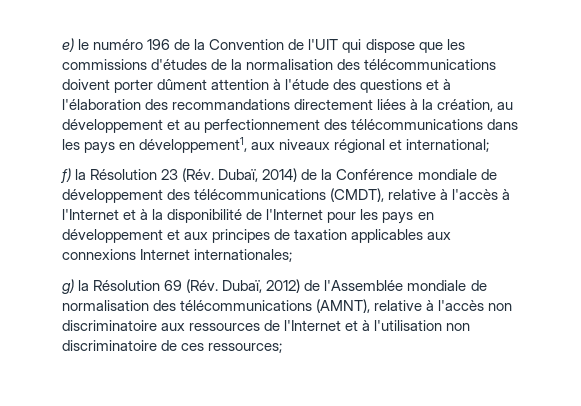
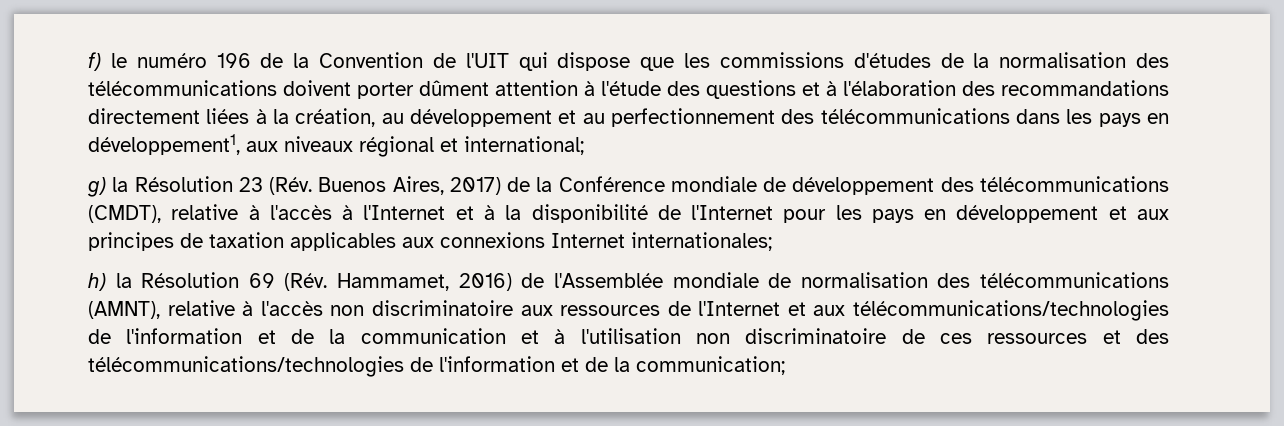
- e) le numéro 196 de la Convention de l'UIT qui dispose que les commissions d'études de la normalisation des télécommunications doivent porter dûment attention à l'étude des questions et à l'élaboration des recommandations directement liées à la création, au développement et au perfectionnement des télécommunications dans les pays en développement1, aux niveaux régional et international;
+ f) le numéro 196 de la Convention de l'UIT qui dispose que les commissions d'études de la normalisation des télécommunications doivent porter dûment attention à l'étude des questions et à l'élaboration des recommandations directement liées à la création, au développement et au perfectionnement des télécommunications dans les pays en développement1, aux niveaux régional et international;
- f) la Résolution 23 (Rév. Dubaï, 2014) de la Conférence mondiale de développement des télécommunications (CMDT), relative à l'accès à l'Internet et à la disponibilité de l'Internet pour les pays en développement et aux principes de taxation applicables aux connexions Internet internationales;
+ g) la Résolution 23 (Rév. Buenos Aires, 2017) de la Conférence mondiale de développement des télécommunications (CMDT), relative à l'accès à l'Internet et à la disponibilité de l'Internet pour les pays en développement et aux principes de taxation applicables aux connexions Internet internationales;
- g) la Résolution 69 (Rév. Dubaï, 2012) de l'Assemblée mondiale de normalisation des télécommunications (AMNT), relative à l'accès non discriminatoire aux ressources de l'Internet et à l'utilisation non discriminatoire de ces ressources;
+ h) la Résolution 69 (Rév. Hammamet, 2016) de l'Assemblée mondiale de normalisation des télécommunications (AMNT), relative à l'accès non discriminatoire aux ressources de l'Internet et aux télécommunications/technologies de l'information et de la communication et à l'utilisation non discriminatoire de ces ressources et des télécommunications/technologies de l'information et de la communication;

